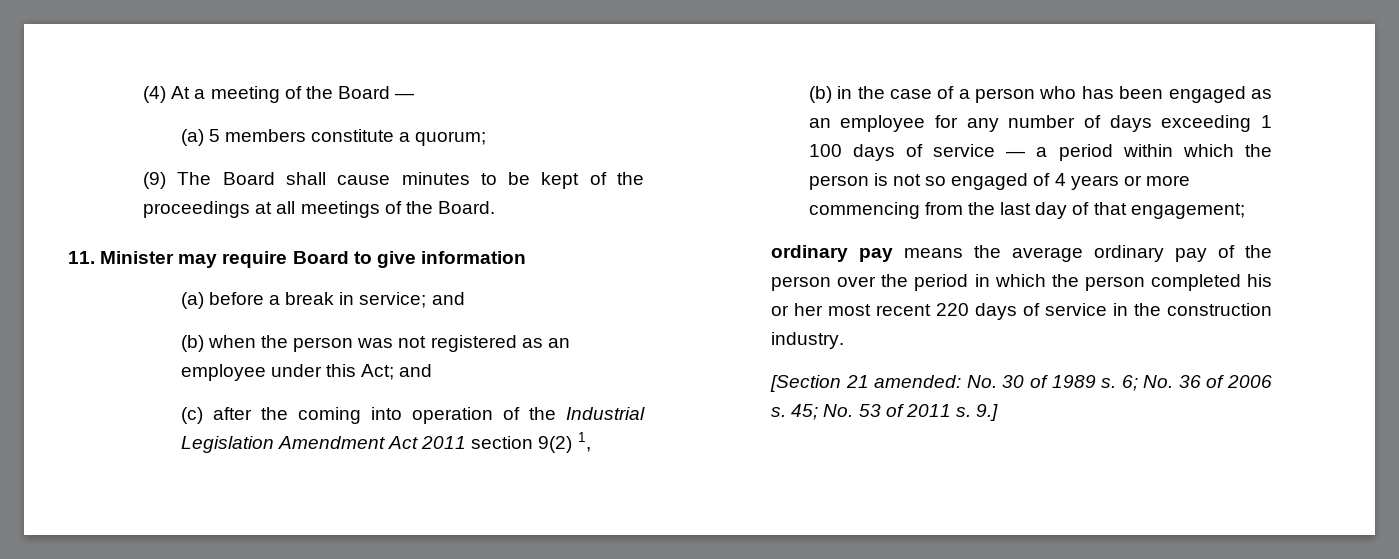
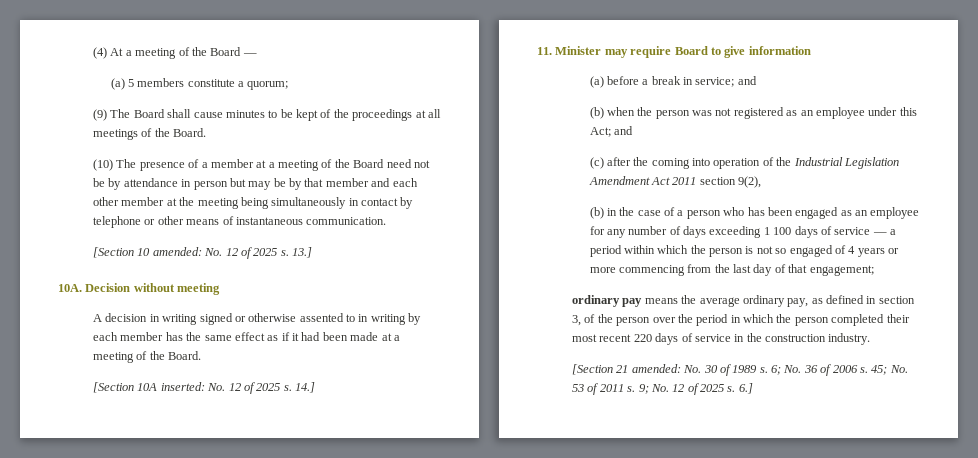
+ (10) The presence of a member at a meeting of the Board need not be by attendance in person but may be by that member and each other member at the meeting being simultaneously in contact by telephone or other means of instantaneous communication.
+ [Section 10 amended: No. 12 of 2025 s. 13.]
+ 10A. Decision without meeting
+ A decision in writing signed or otherwise assented to in writing by each member has the same effect as if it had been made at a meeting of the Board.
+ [Section 10A inserted: No. 12 of 2025 s. 14.]
- (c) after the coming into operation of the Industrial Legislation Amendment Act 2011 section 9(2) 1,
+ (c) after the coming into operation of the Industrial Legislation Amendment Act 2011 section 9(2),
- ordinary pay means the average ordinary pay of the person over the period in which the person completed his or her most recent 220 days of service in the construction industry.
+ ordinary pay means the average ordinary pay, as defined in section 3, of the person over the period in which the person completed their most recent 220 days of service in the construction industry.
- 9.]
+ 9; No. 12 of 2025 s. 6.]

